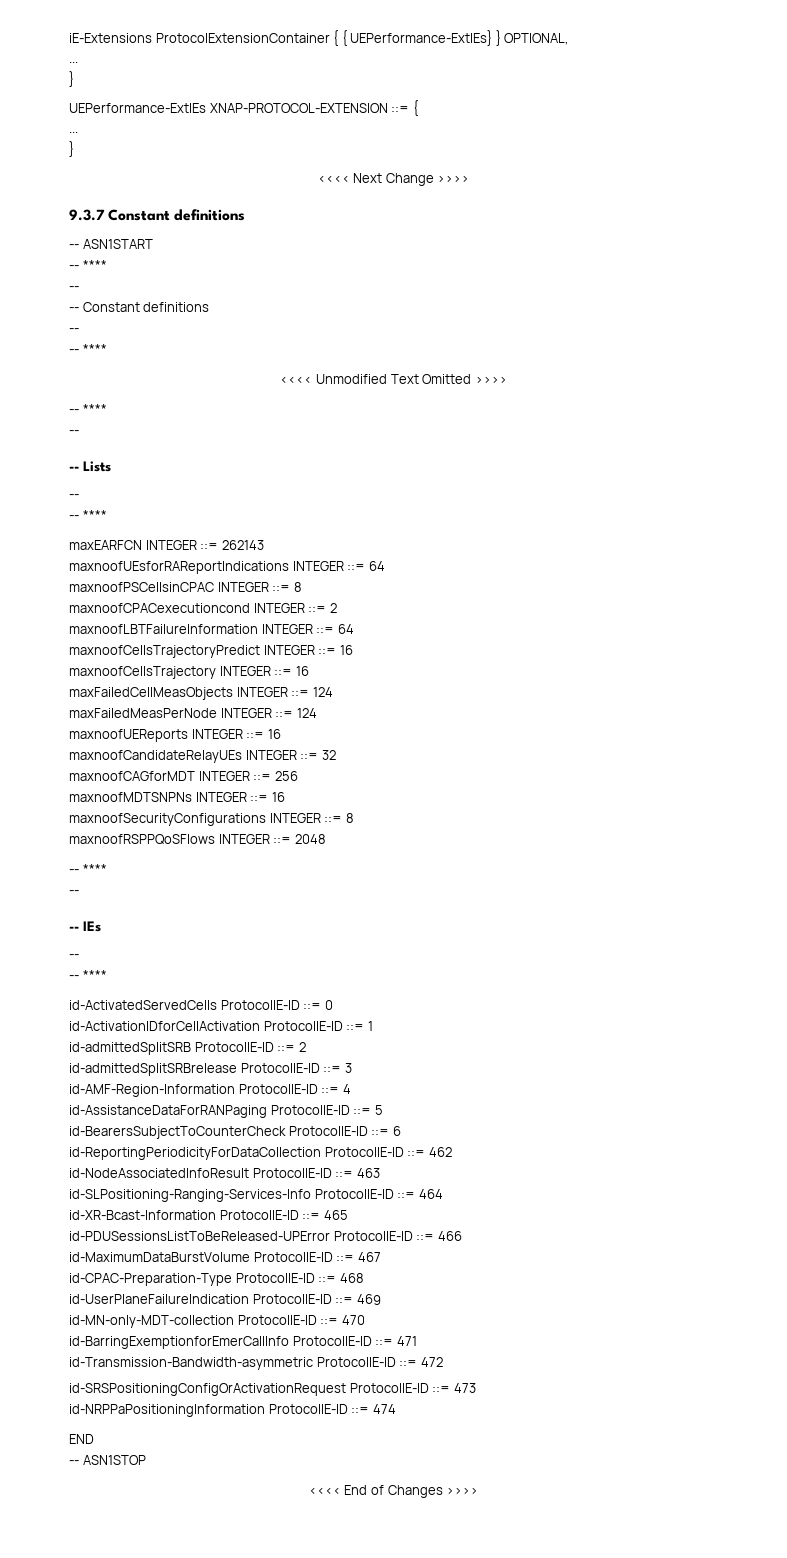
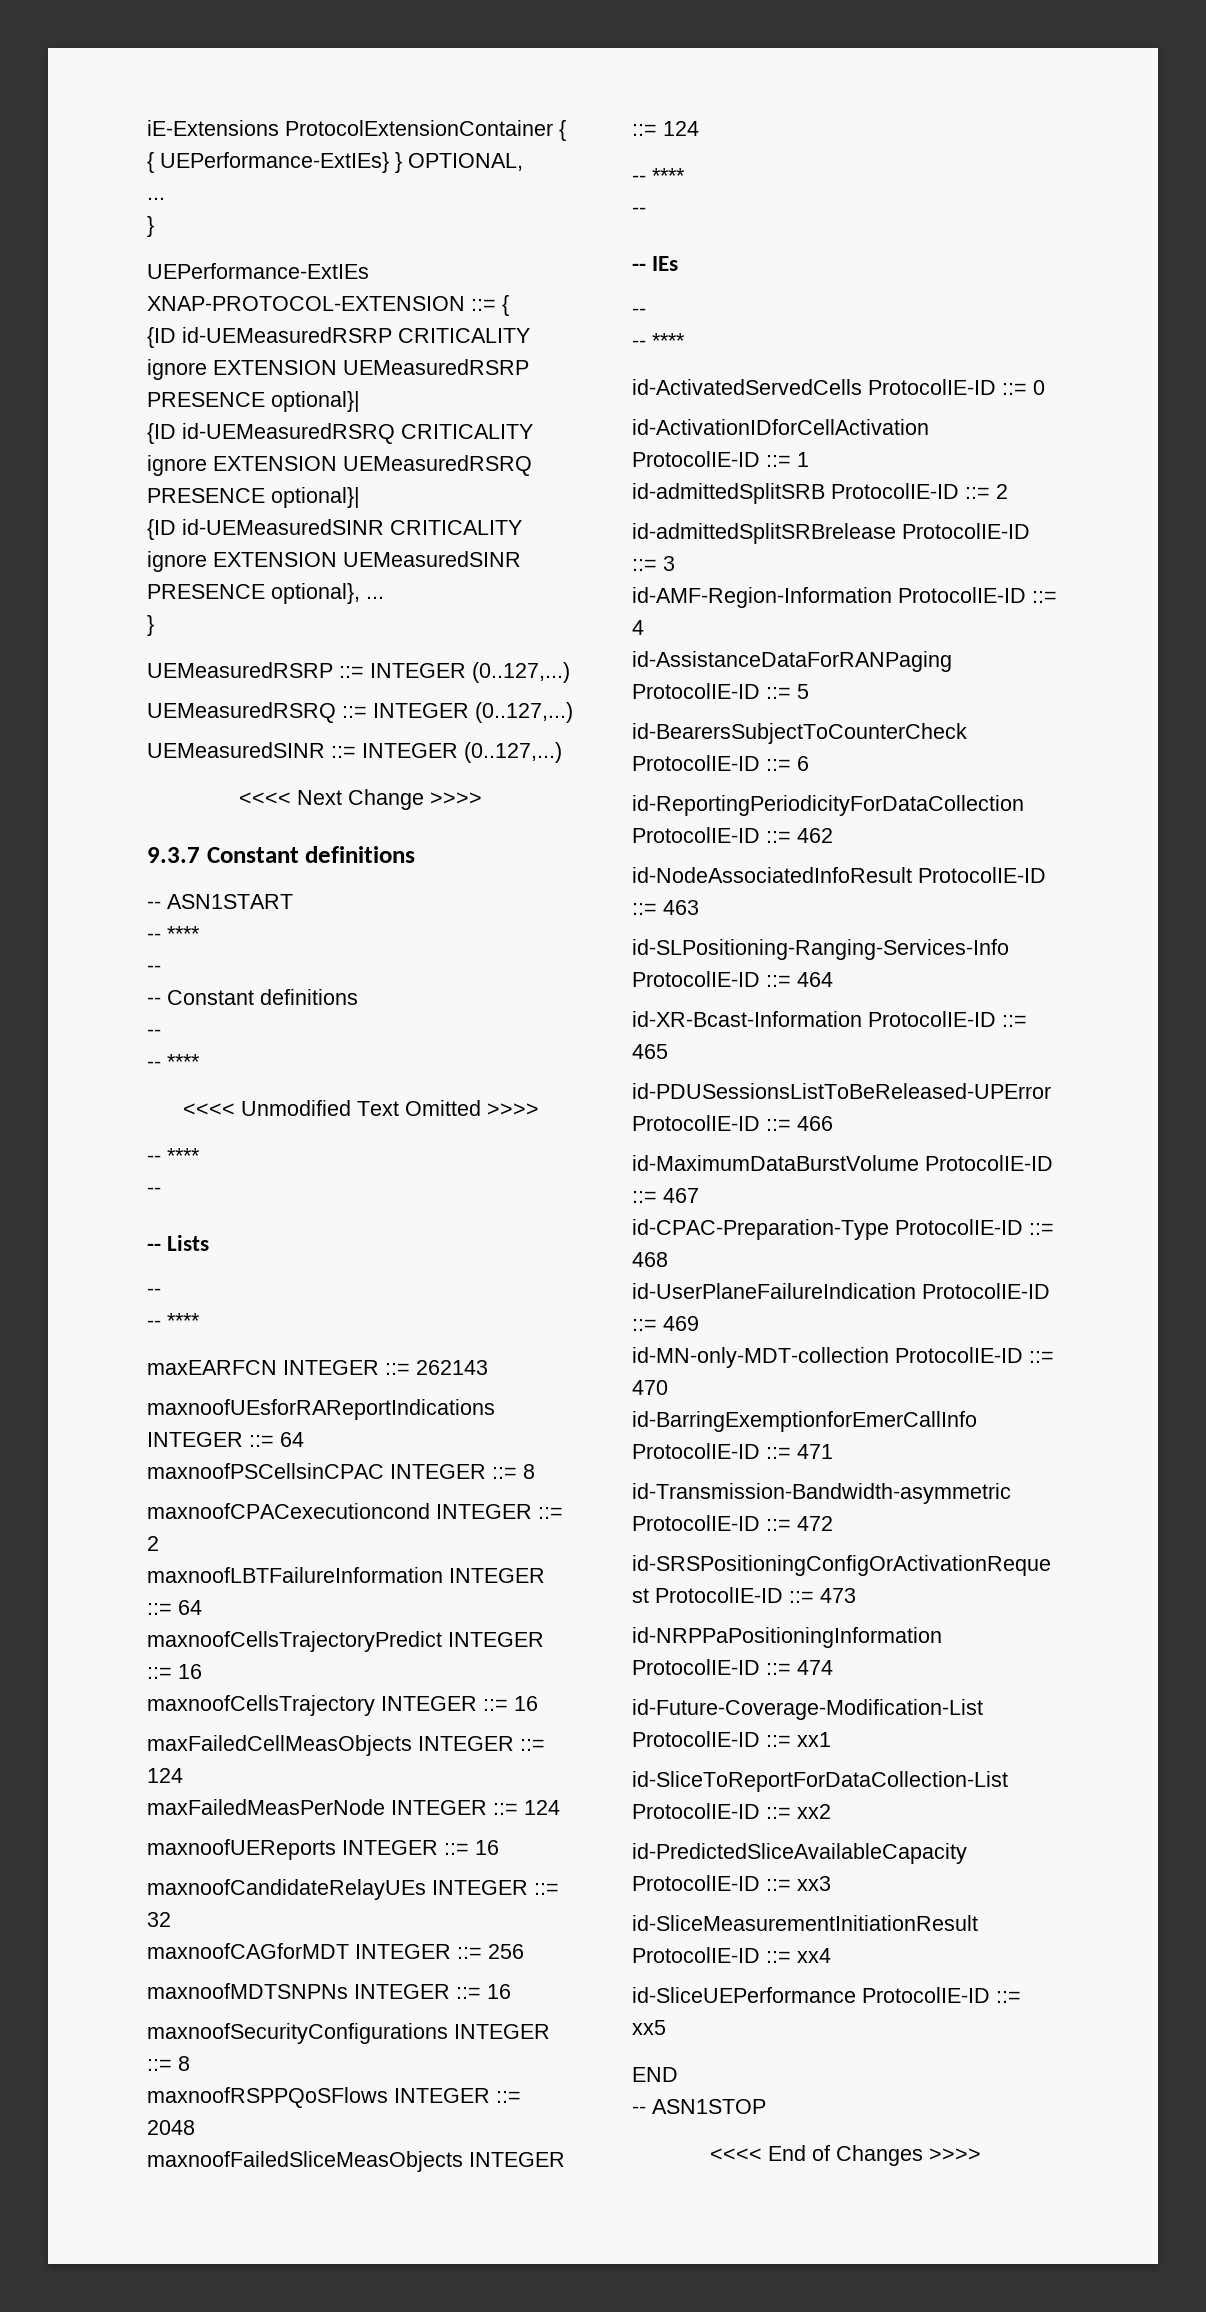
  UEPerformance-ExtIEs XNAP-PROTOCOL-EXTENSION ::= {
- ...
+ {ID id-UEMeasuredRSRP CRITICALITY ignore EXTENSION UEMeasuredRSRP PRESENCE optional}|
+ {ID id-UEMeasuredRSRQ CRITICALITY ignore EXTENSION UEMeasuredRSRQ PRESENCE optional}|
+ {ID id-UEMeasuredSINR CRITICALITY ignore EXTENSION UEMeasuredSINR PRESENCE optional}, ...
  }
+ UEMeasuredRSRP ::= INTEGER (0..127,...)
+ UEMeasuredRSRQ ::= INTEGER (0..127,...)
+ UEMeasuredSINR ::= INTEGER (0..127,...)
+ maxnoofFailedSliceMeasObjects INTEGER ::= 124
+ id-Future-Coverage-Modification-List ProtocolIE-ID ::= xx1
+ id-SliceToReportForDataCollection-List ProtocolIE-ID ::= xx2
+ id-PredictedSliceAvailableCapacity ProtocolIE-ID ::= xx3
+ id-SliceMeasurementInitiationResult ProtocolIE-ID ::= xx4
+ id-SliceUEPerformance ProtocolIE-ID ::= xx5

